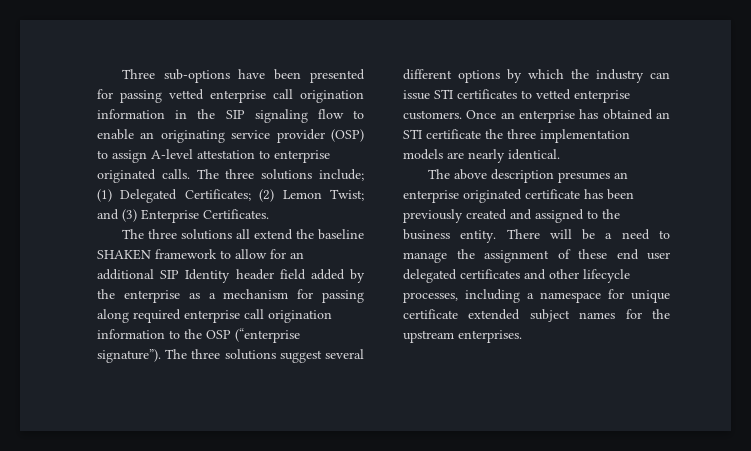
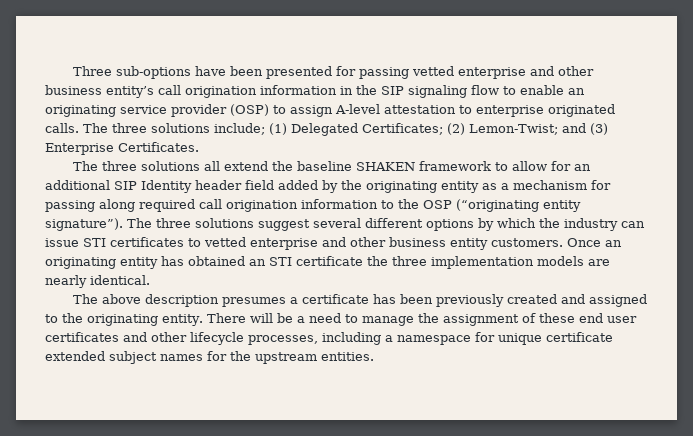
- Three sub-options have been presented for passing vetted enterprise call origination information in the SIP signaling flow to enable an originating service provider (OSP) to assign A-level attestation to enterprise originated calls.
+ Three sub-options have been presented for passing vetted enterprise and other business entity’s call origination information in the SIP signaling flow to enable an originating service provider (OSP) to assign A-level attestation to enterprise originated calls.
- The three solutions include; (1) Delegated Certificates; (2) Lemon Twist; and (3) Enterprise Certificates.
+ The three solutions include; (1) Delegated Certificates; (2) Lemon-Twist; and (3) Enterprise Certificates.
- The three solutions all extend the baseline SHAKEN framework to allow for an additional SIP Identity header field added by the enterprise as a mechanism for passing along required enterprise call origination information to the OSP (“enterprise signature”).
+ The three solutions all extend the baseline SHAKEN framework to allow for an additional SIP Identity header field added by the originating entity as a mechanism for passing along required call origination information to the OSP (“originating entity signature”).
- The three solutions suggest several different options by which the industry can issue STI certificates to vetted enterprise customers.
+ The three solutions suggest several different options by which the industry can issue STI certificates to vetted enterprise and other business entity customers.
- Once an enterprise has obtained an STI certificate the three implementation models are nearly identical.
+ Once an originating entity has obtained an STI certificate the three implementation models are nearly identical.
- The above description presumes an enterprise originated certificate has been previously created and assigned to the business entity.
+ The above description presumes a certificate has been previously created and assigned to the originating entity.
- There will be a need to manage the assignment of these end user delegated certificates and other lifecycle processes, including a namespace for unique certificate extended subject names for the upstream enterprises.
+ There will be a need to manage the assignment of these end user certificates and other lifecycle processes, including a namespace for unique certificate extended subject names for the upstream entities.

